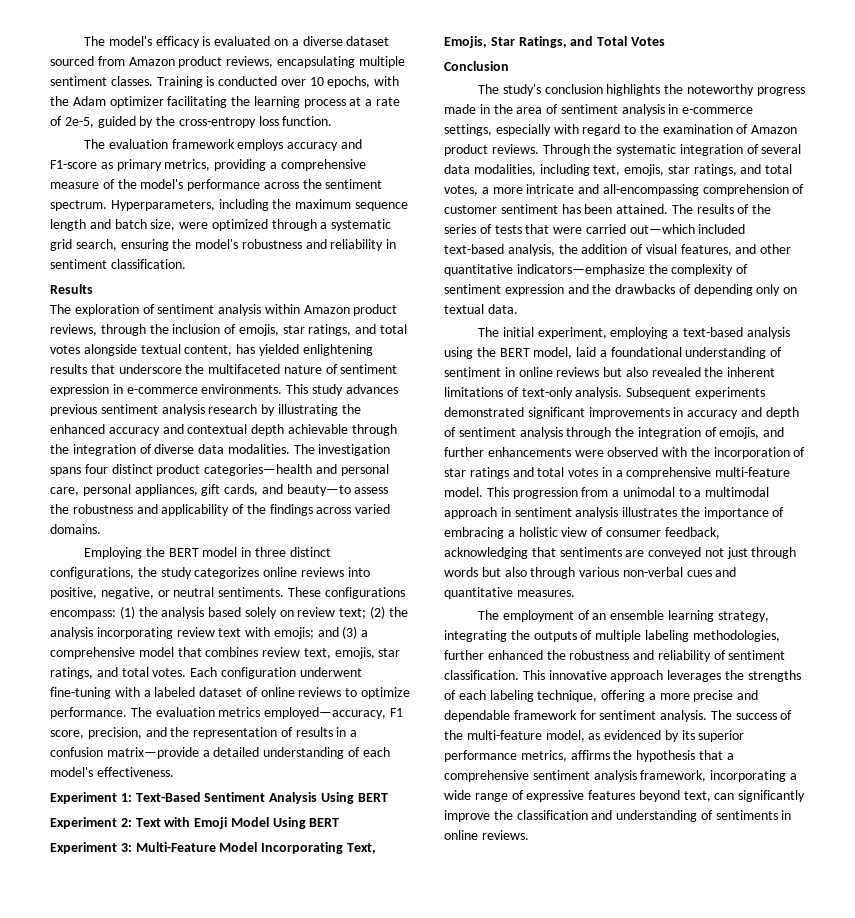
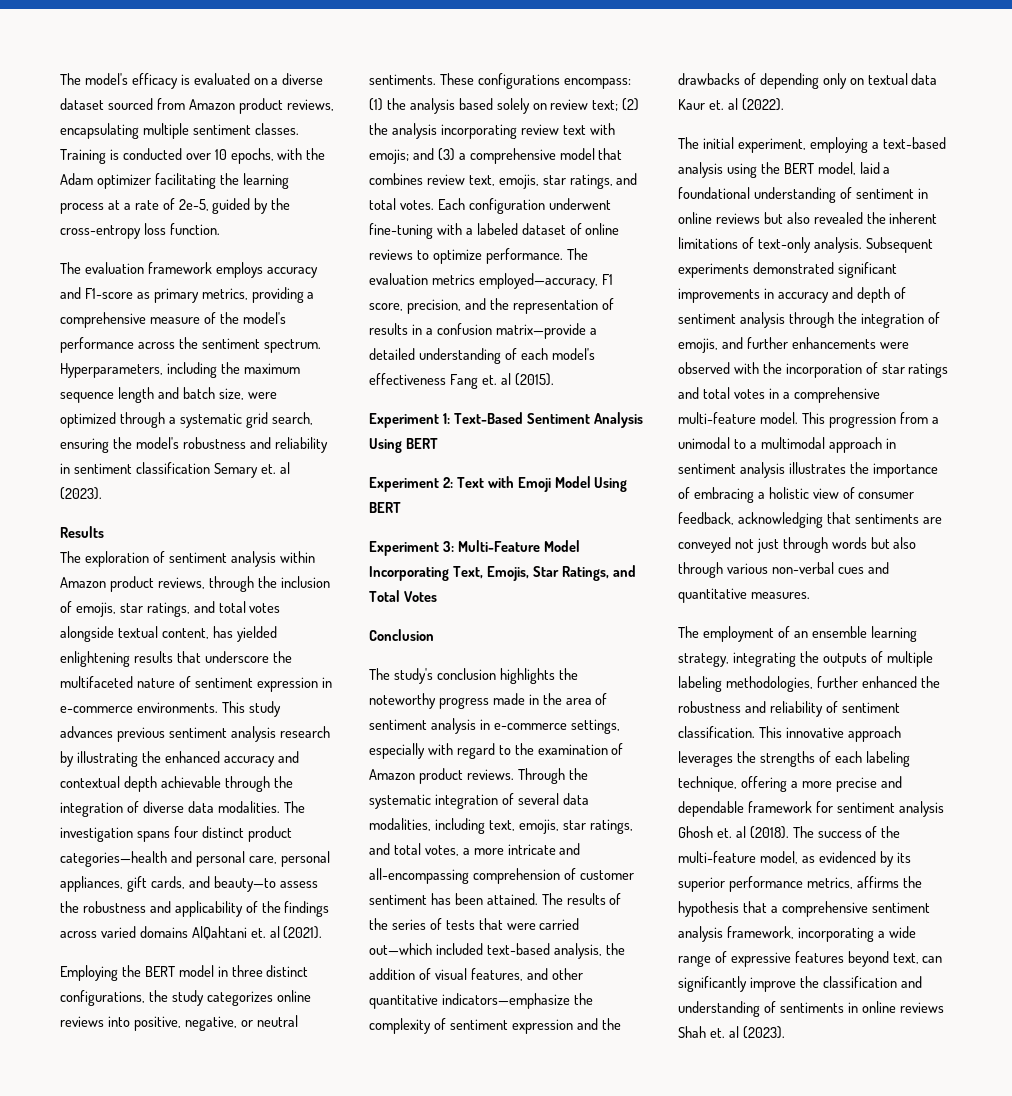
- Hyperparameters, including the maximum sequence length and batch size, were optimized through a systematic grid search, ensuring the model's robustness and reliability in sentiment classification.
+ Hyperparameters, including the maximum sequence length and batch size, were optimized through a systematic grid search, ensuring the model's robustness and reliability in sentiment classification Semary et. al (2023).
- The investigation spans four distinct product categories—health and personal care, personal appliances, gift cards, and beauty—to assess the robustness and applicability of the findings across varied domains.
+ The investigation spans four distinct product categories—health and personal care, personal appliances, gift cards, and beauty—to assess the robustness and applicability of the findings across varied domains AlQahtani et. al (2021).
- The evaluation metrics employed—accuracy, F1 score, precision, and the representation of results in a confusion matrix—provide a detailed understanding of each model's effectiveness.
+ The evaluation metrics employed—accuracy, F1 score, precision, and the representation of results in a confusion matrix—provide a detailed understanding of each model's effectiveness Fang et. al (2015).
- The results of the series of tests that were carried out—which included text-based analysis, the addition of visual features, and other quantitative indicators—emphasize the complexity of sentiment expression and the drawbacks of depending only on textual data.
+ The results of the series of tests that were carried out—which included text-based analysis, the addition of visual features, and other quantitative indicators—emphasize the complexity of sentiment expression and the drawbacks of depending only on textual data Kaur et. al (2022).
- This innovative approach leverages the strengths of each labeling technique, offering a more precise and dependable framework for sentiment analysis.
+ This innovative approach leverages the strengths of each labeling technique, offering a more precise and dependable framework for sentiment analysis Ghosh et. al (2018).
- The success of the multi-feature model, as evidenced by its superior performance metrics, affirms the hypothesis that a comprehensive sentiment analysis framework, incorporating a wide range of expressive features beyond text, can significantly improve the classification and understanding of sentiments in online reviews.
+ The success of the multi-feature model, as evidenced by its superior performance metrics, affirms the hypothesis that a comprehensive sentiment analysis framework, incorporating a wide range of expressive features beyond text, can significantly improve the classification and understanding of sentiments in online reviews Shah et. al (2023).

